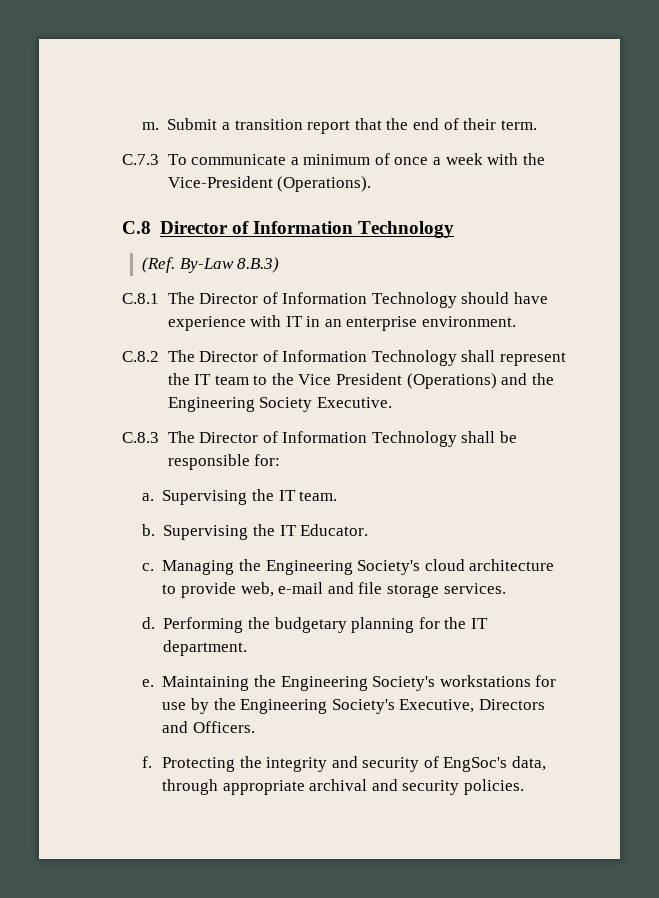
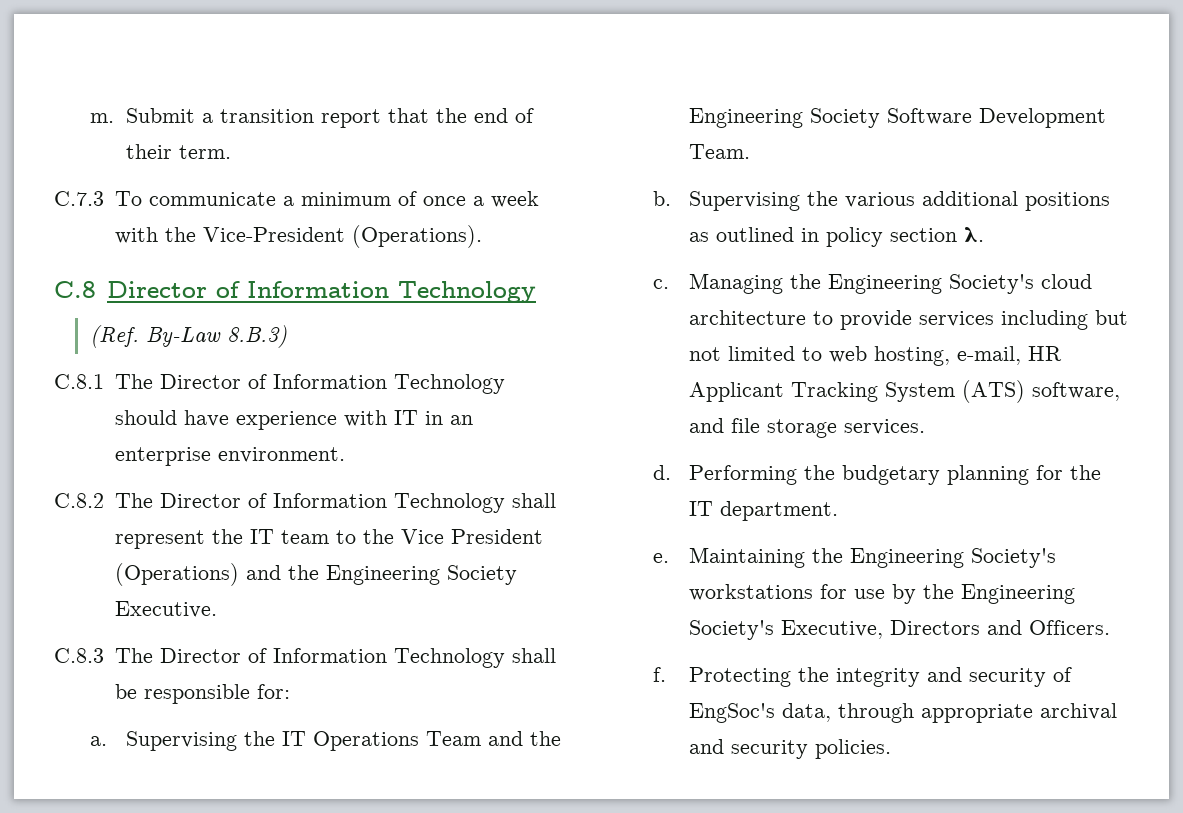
- Supervising the IT team.
- b. Supervising the IT Educator.
+ Supervising the IT Operations Team and the Engineering Society Software Development Team.
+ b. Supervising the various additional positions as outlined in policy section λ.
- Managing the Engineering Society's cloud architecture to provide web, e-mail and file storage services.
+ Managing the Engineering Society's cloud architecture to provide services including but not limited to web hosting, e-mail, HR Applicant Tracking System (ATS) software, and file storage services.

